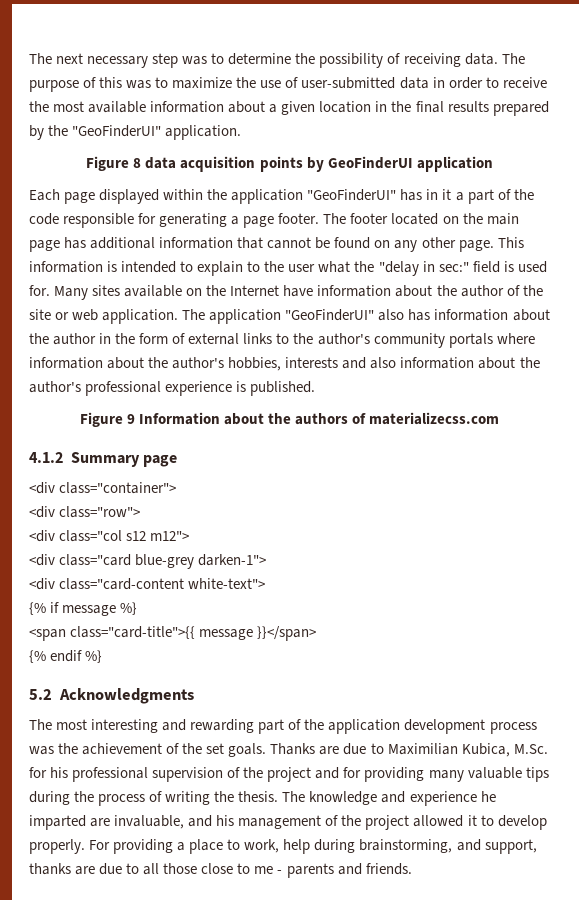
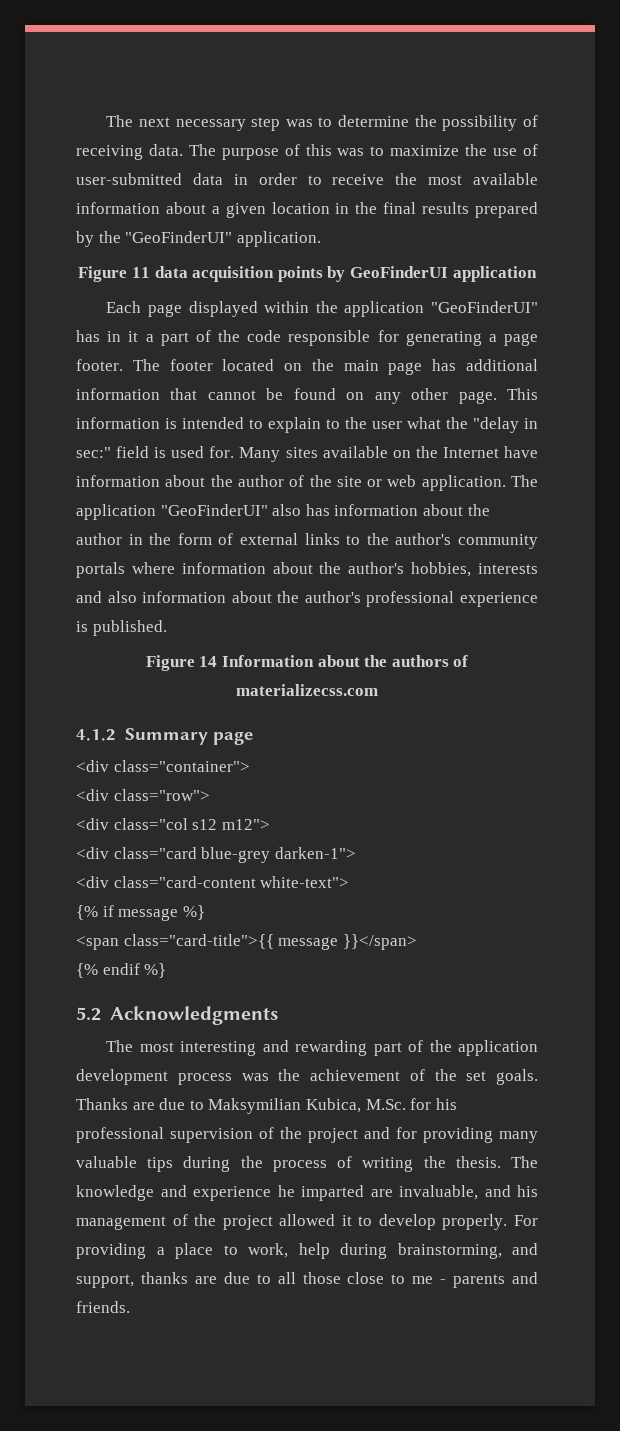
- Figure 8 data acquisition points by GeoFinderUI application
+ Figure 11 data acquisition points by GeoFinderUI application
- Figure 9 Information about the authors of materializecss.com
+ Figure 14 Information about the authors of materializecss.com
- Thanks are due to Maximilian Kubica, M.Sc. for his professional supervision of the project and for providing many valuable tips during the process of writing the thesis.
+ Thanks are due to Maksymilian Kubica, M.Sc. for his professional supervision of the project and for providing many valuable tips during the process of writing the thesis.

